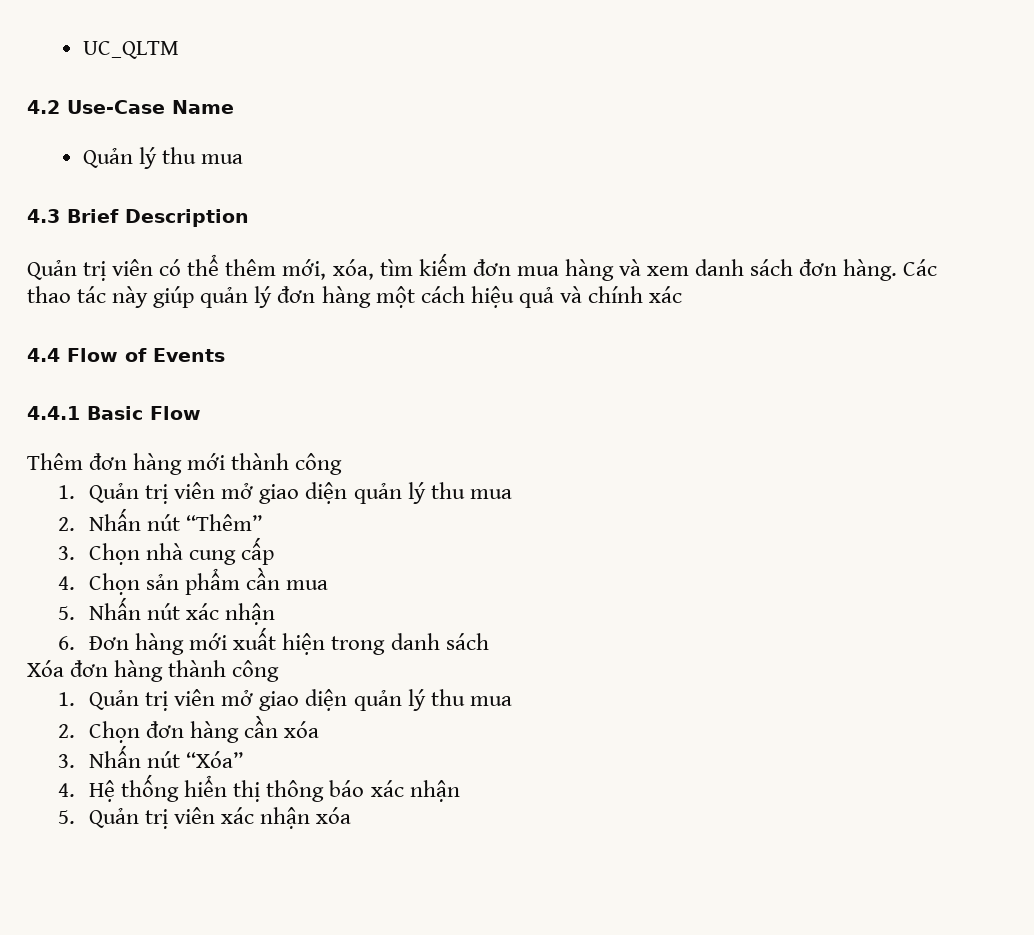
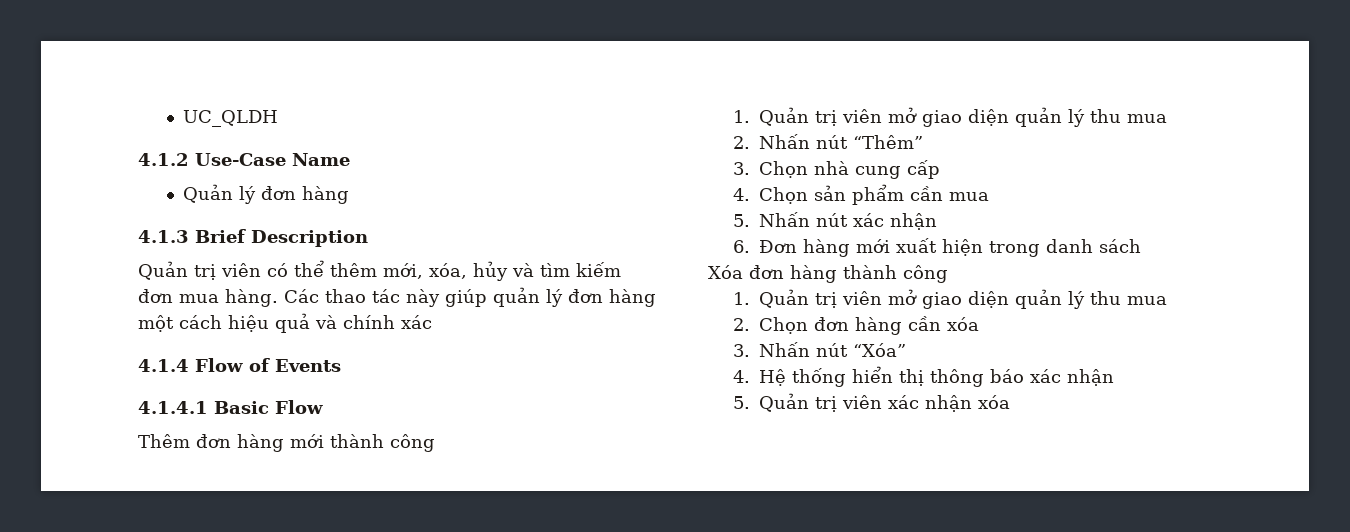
- UC_QLTM
- 4.2 Use-Case Name
+ UC_QLDH
+ 4.1.2 Use-Case Name
- Quản lý thu mua
- 4.3 Brief Description
+ Quản lý đơn hàng
+ 4.1.3 Brief Description
- Quản trị viên có thể thêm mới, xóa, tìm kiếm đơn mua hàng và xem danh sách đơn hàng.
+ Quản trị viên có thể thêm mới, xóa, hủy và tìm kiếm đơn mua hàng.
- 4.4 Flow of Events
+ 4.1.4 Flow of Events
- 4.4.1 Basic Flow
+ 4.1.4.1 Basic Flow

